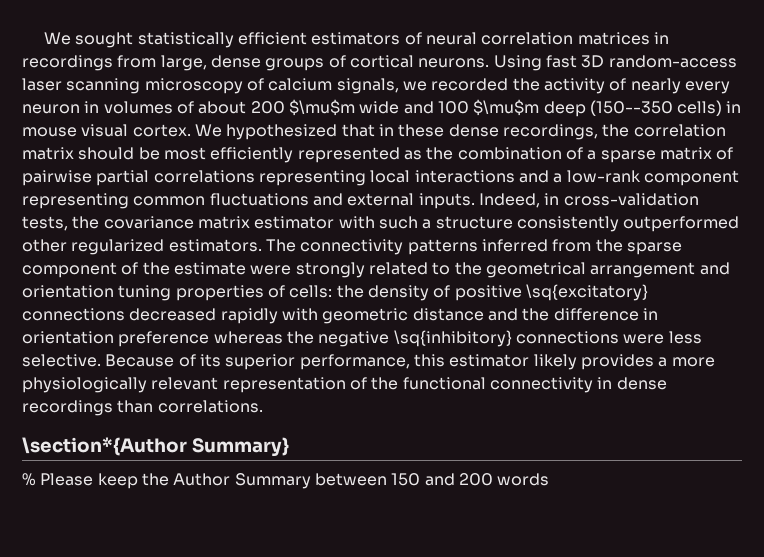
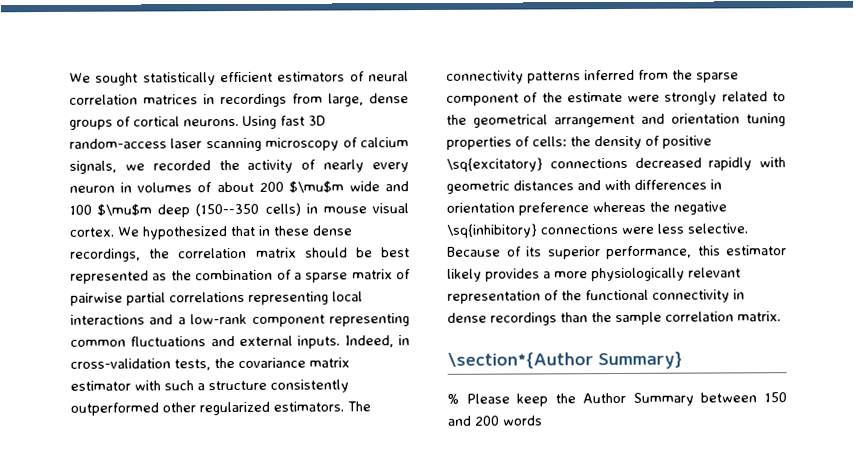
- We hypothesized that in these dense recordings, the correlation matrix should be most efficiently represented as the combination of a sparse matrix of pairwise partial correlations representing local interactions and a low-rank component representing common fluctuations and external inputs.
+ We hypothesized that in these dense recordings, the correlation matrix should be best represented as the combination of a sparse matrix of pairwise partial correlations representing local interactions and a low-rank component representing common fluctuations and external inputs.
- The connectivity patterns inferred from the sparse component of the estimate were strongly related to the geometrical arrangement and orientation tuning properties of cells: the density of positive \sq{excitatory} connections decreased rapidly with geometric distance and the difference in orientation preference whereas the negative \sq{inhibitory} connections were less selective.
+ The connectivity patterns inferred from the sparse component of the estimate were strongly related to the geometrical arrangement and orientation tuning properties of cells: the density of positive \sq{excitatory} connections decreased rapidly with geometric distances and with differences in orientation preference whereas the negative \sq{inhibitory} connections were less selective.
- Because of its superior performance, this estimator likely provides a more physiologically relevant representation of the functional connectivity in dense recordings than correlations.
+ Because of its superior performance, this estimator likely provides a more physiologically relevant representation of the functional connectivity in dense recordings than the sample correlation matrix.

